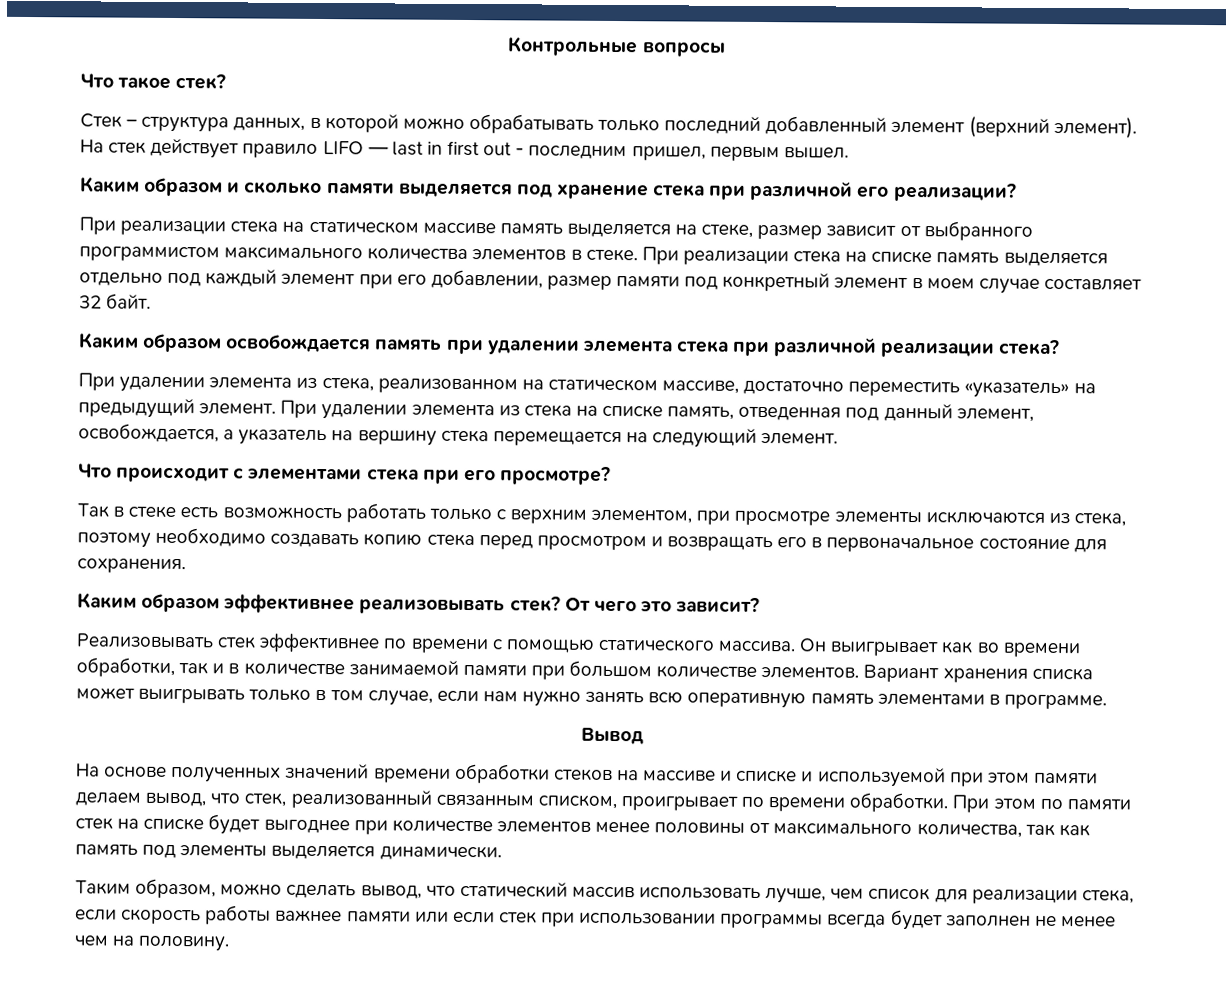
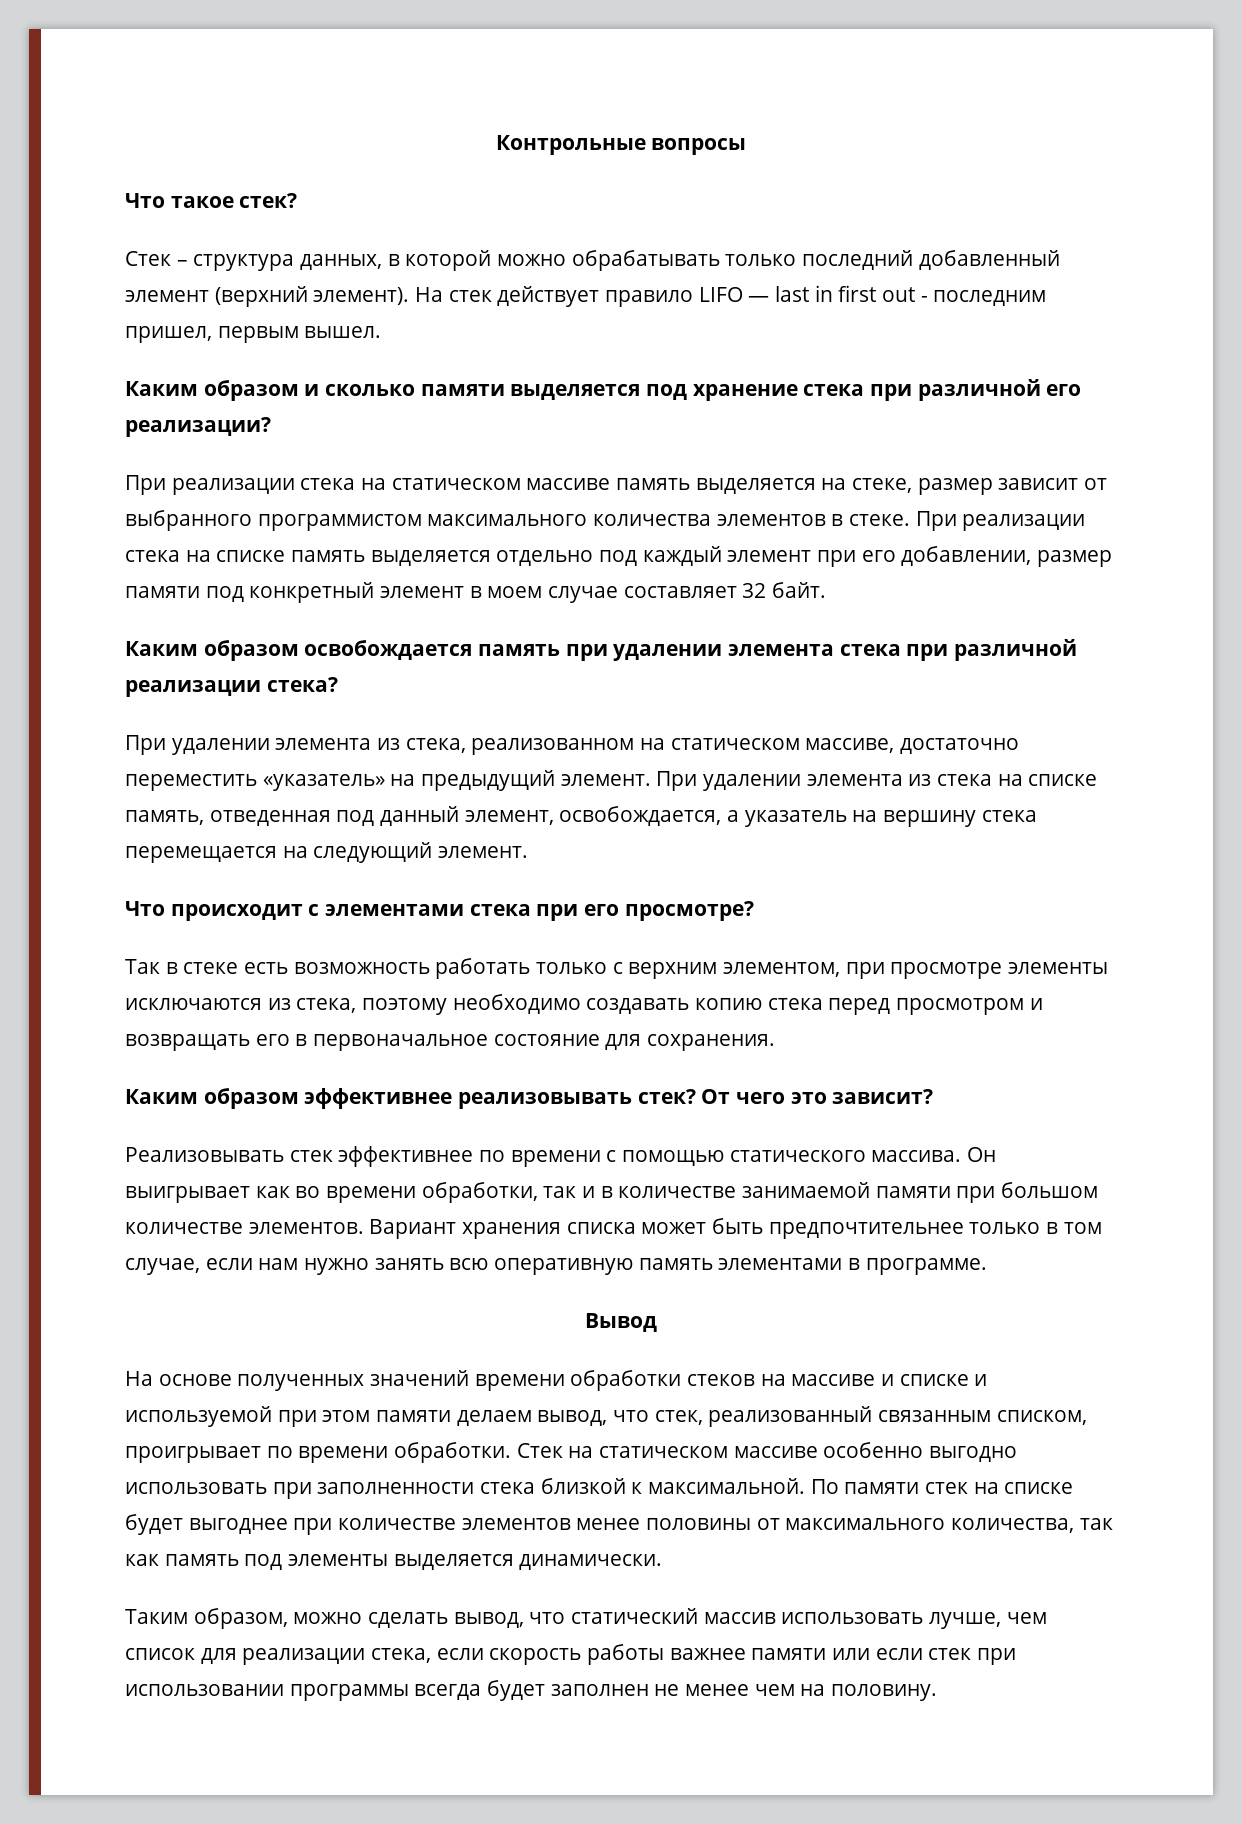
- Вариант хранения списка может выигрывать только в том случае, если нам нужно занять всю оперативную память элементами в программе.
+ Вариант хранения списка может быть предпочтительнее только в том случае, если нам нужно занять всю оперативную память элементами в программе.
- При этом по памяти стек на списке будет выгоднее при количестве элементов менее половины от максимального количества, так как память под элементы выделяется динамически.
+ Стек на статическом массиве особенно выгодно использовать при заполненности стека близкой к максимальной. По памяти стек на списке будет выгоднее при количестве элементов менее половины от максимального количества, так как память под элементы выделяется динамически.

